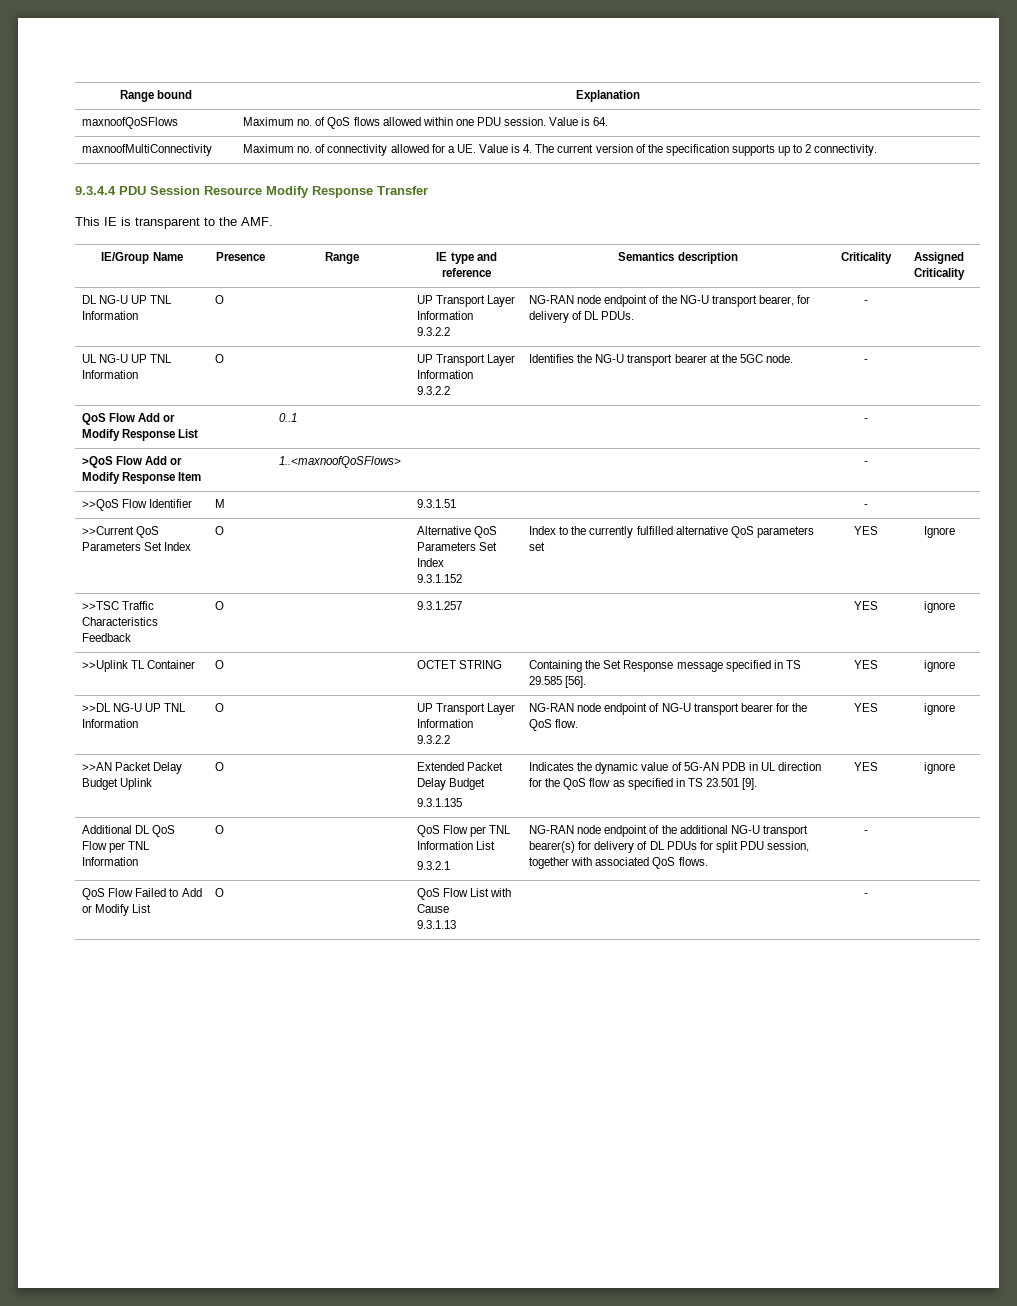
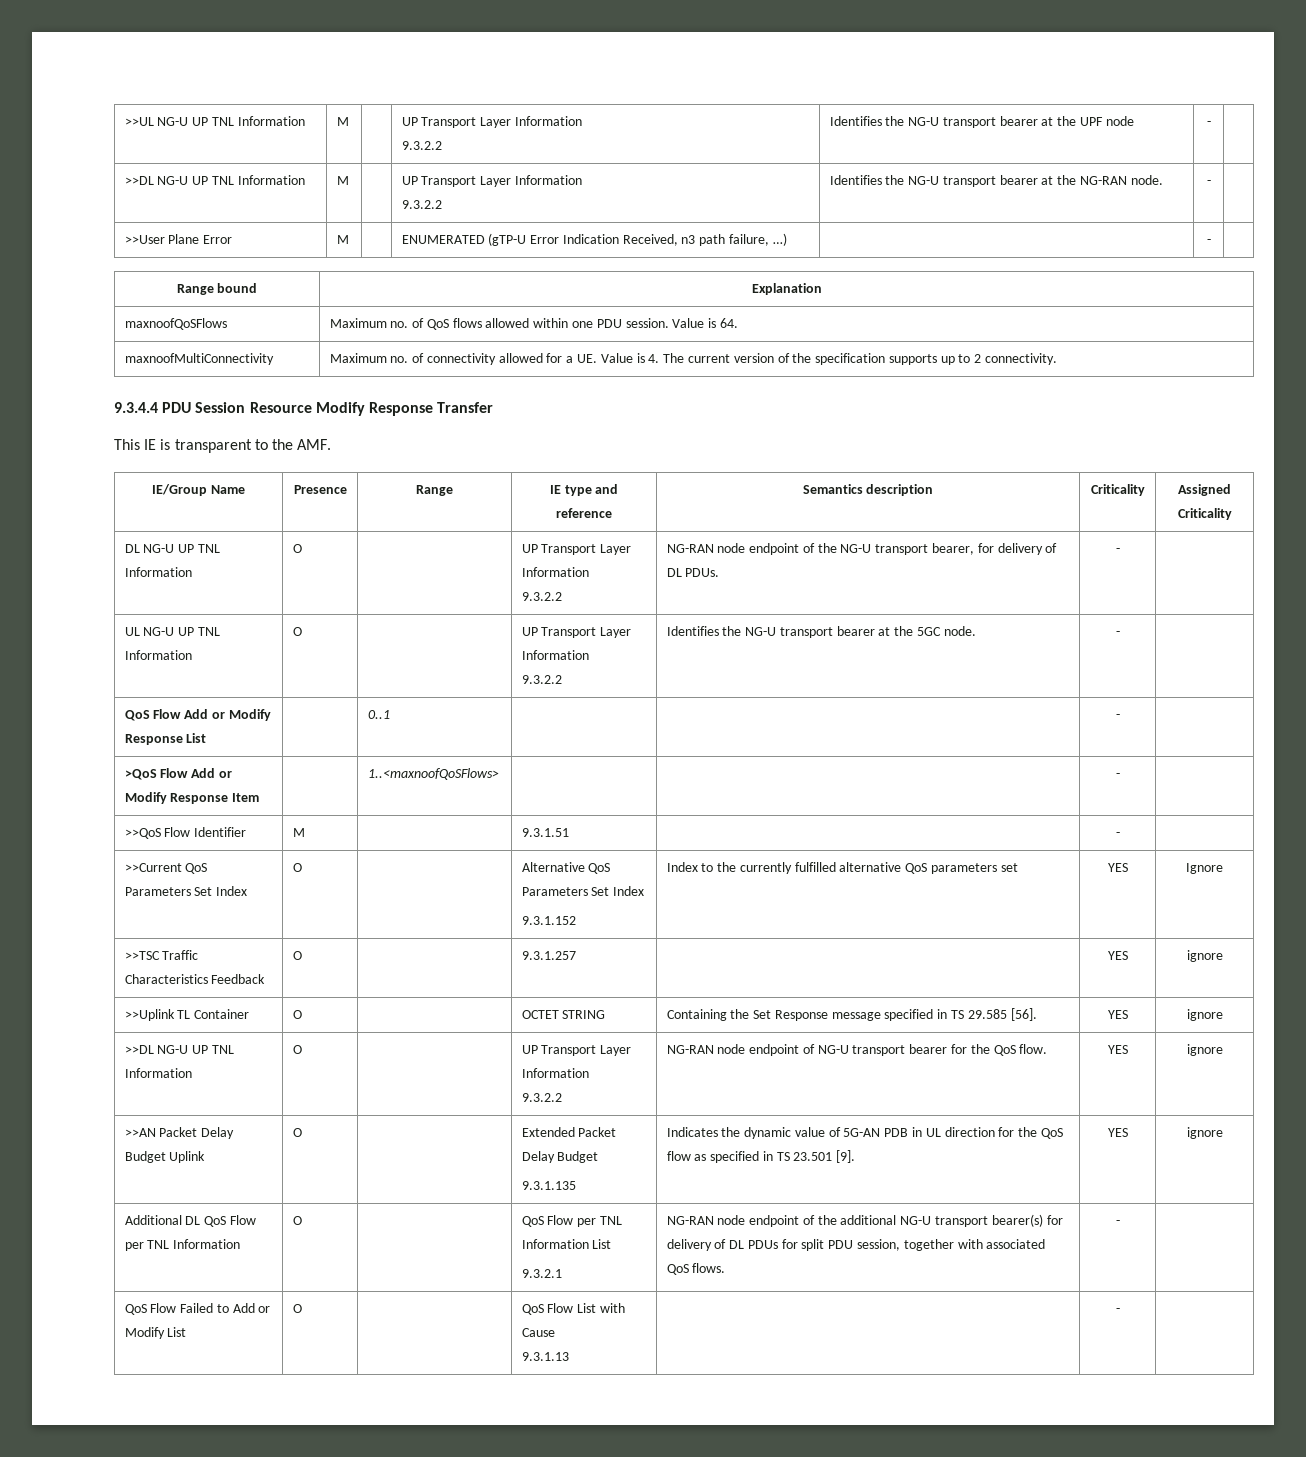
+ >>UL NG-U UP TNL Information | M | | UP Transport Layer Information
+ 9.3.2.2 | Identifies the NG-U transport bearer at the UPF node | - |
+ >>DL NG-U UP TNL Information | M | | UP Transport Layer Information
+ 9.3.2.2 | Identifies the NG-U transport bearer at the NG-RAN node. | - |
+ >>User Plane Error | M | | ENUMERATED (gTP-U Error Indication Received, n3 path failure, …) | | - |

